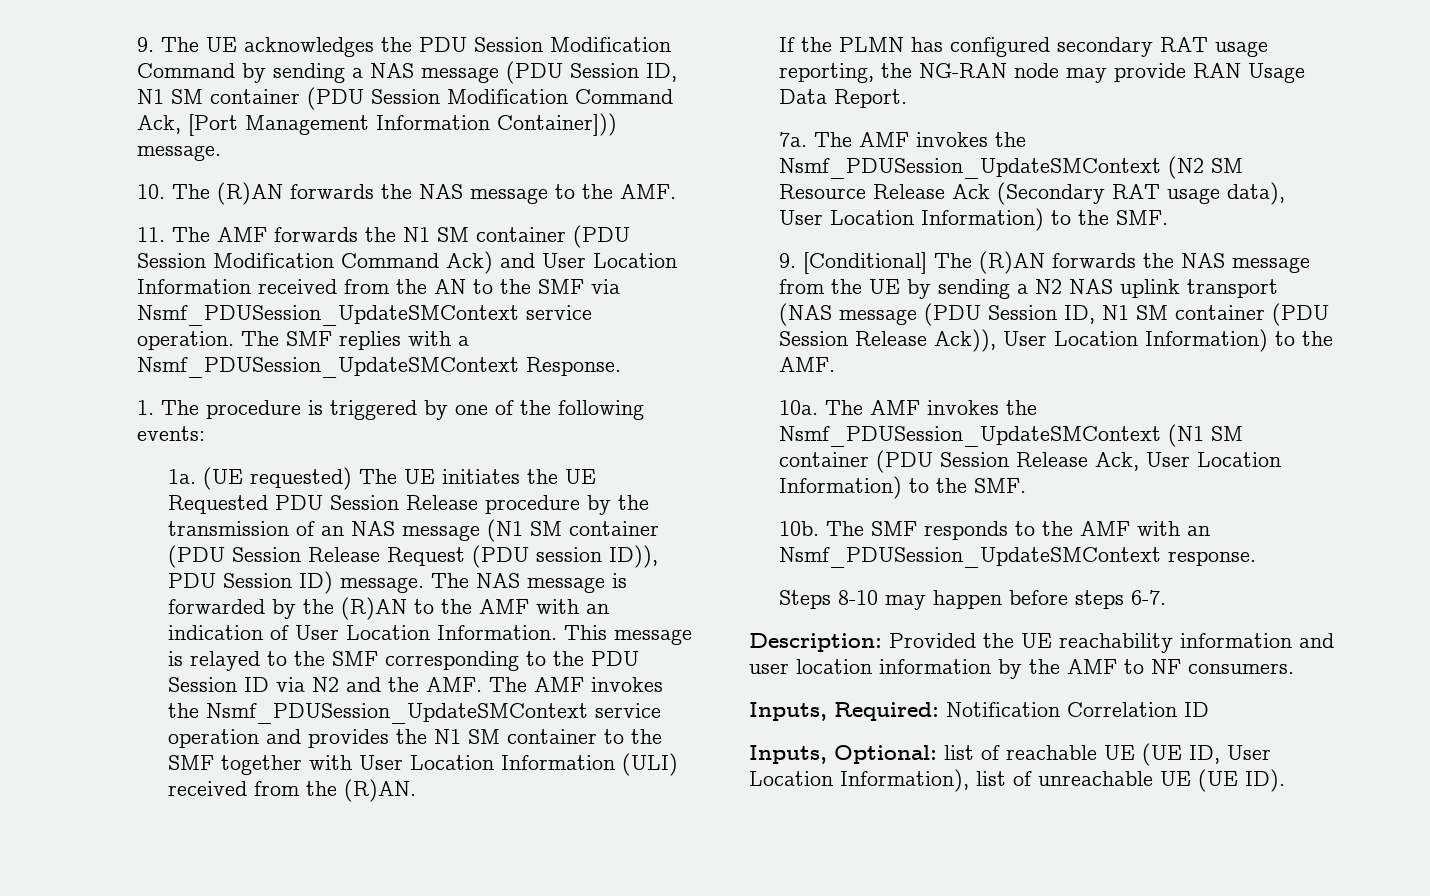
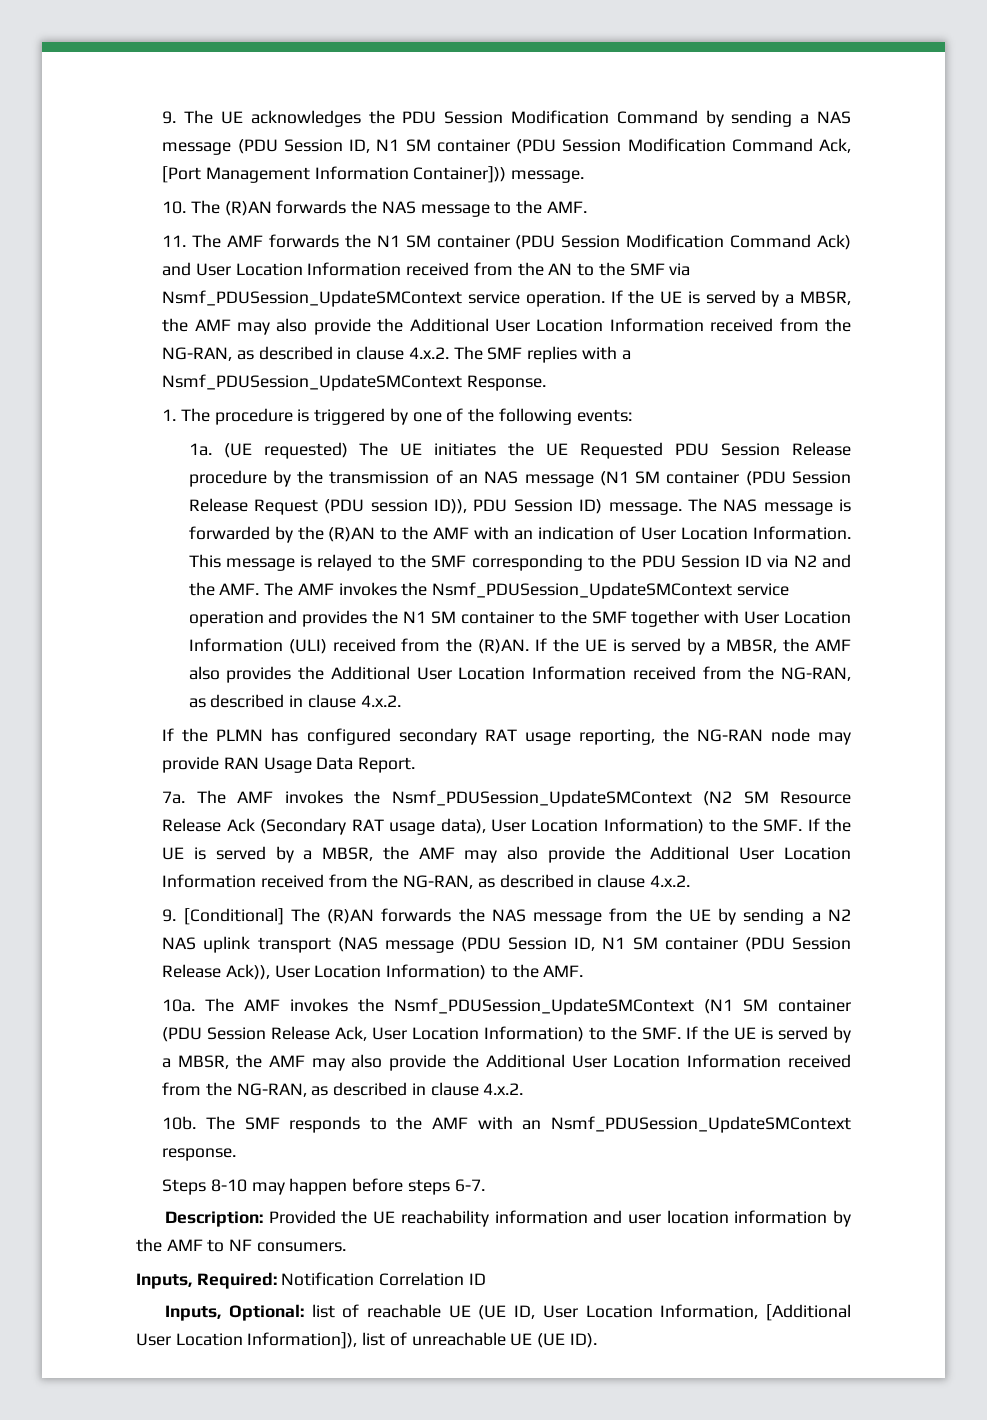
- The SMF replies with a Nsmf_PDUSession_UpdateSMContext Response.
+ If the UE is served by a MBSR, the AMF may also provide the Additional User Location Information received from the NG-RAN, as described in clause 4.x.2. The SMF replies with a Nsmf_PDUSession_UpdateSMContext Response.
+ If the UE is served by a MBSR, the AMF also provides the Additional User Location Information received from the NG-RAN, as described in clause 4.x.2.
- The AMF invokes the Nsmf_PDUSession_UpdateSMContext (N2 SM Resource Release Ack (Secondary RAT usage data), User Location Information) to the SMF.
+ The AMF invokes the Nsmf_PDUSession_UpdateSMContext (N2 SM Resource Release Ack (Secondary RAT usage data), User Location Information) to the SMF. If the UE is served by a MBSR, the AMF may also provide the Additional User Location Information received from the NG-RAN, as described in clause 4.x.2.
- The AMF invokes the Nsmf_PDUSession_UpdateSMContext (N1 SM container (PDU Session Release Ack, User Location Information) to the SMF.
+ The AMF invokes the Nsmf_PDUSession_UpdateSMContext (N1 SM container (PDU Session Release Ack, User Location Information) to the SMF. If the UE is served by a MBSR, the AMF may also provide the Additional User Location Information received from the NG-RAN, as described in clause 4.x.2.
- Inputs, Optional: list of reachable UE (UE ID, User Location Information), list of unreachable UE (UE ID).
+ Inputs, Optional: list of reachable UE (UE ID, User Location Information, [Additional User Location Information]), list of unreachable UE (UE ID).

